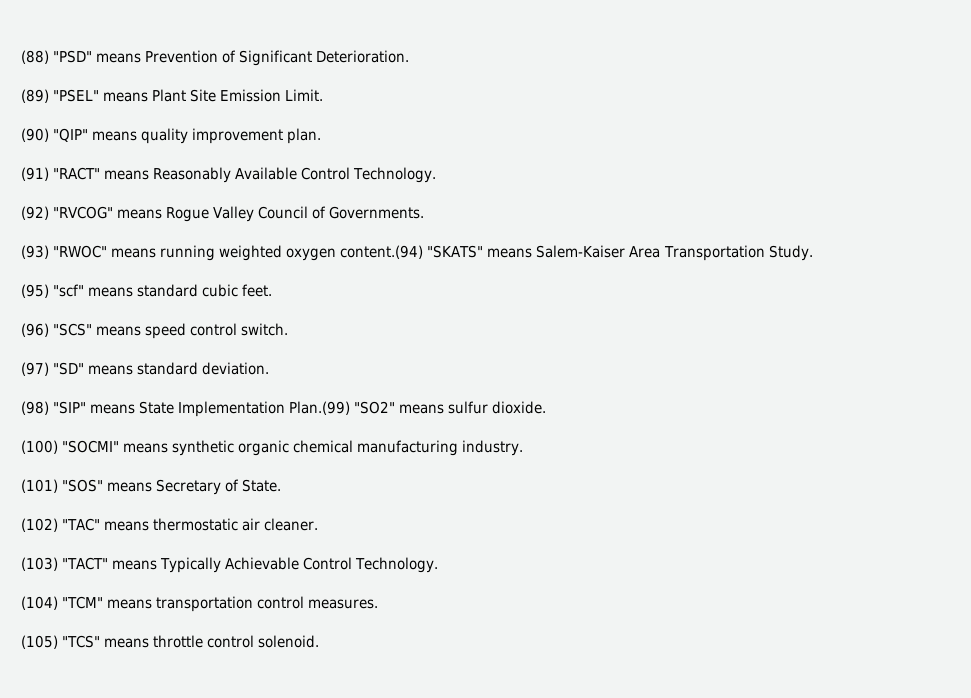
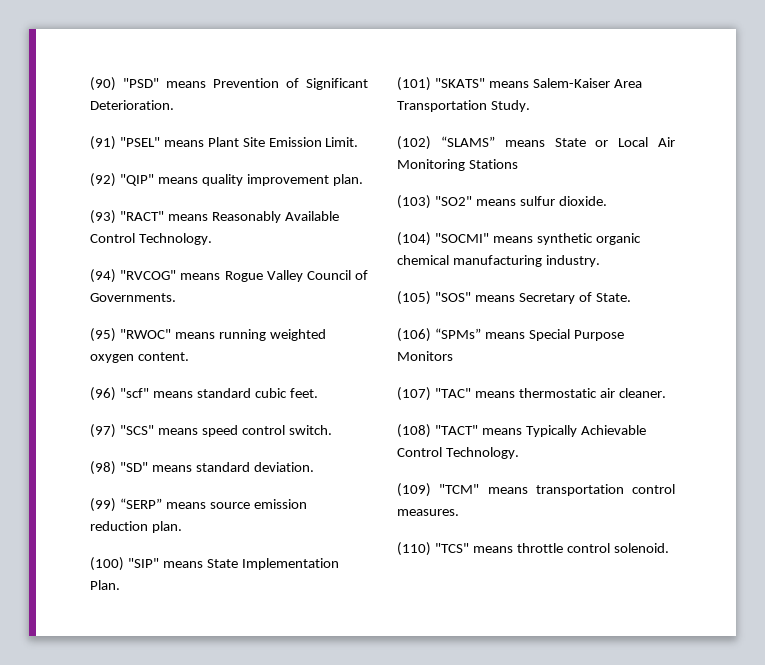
- (88) "PSD" means Prevention of Significant Deterioration.
+ (90) "PSD" means Prevention of Significant Deterioration.
- (89) "PSEL" means Plant Site Emission Limit.
+ (91) "PSEL" means Plant Site Emission Limit.
- (90) "QIP" means quality improvement plan.
+ (92) "QIP" means quality improvement plan.
- (91) "RACT" means Reasonably Available Control Technology.
+ (93) "RACT" means Reasonably Available Control Technology.
- (92) "RVCOG" means Rogue Valley Council of Governments.
+ (94) "RVCOG" means Rogue Valley Council of Governments.
- (93) "RWOC" means running weighted oxygen content.(94) "SKATS" means Salem-Kaiser Area Transportation Study.
+ (95) "RWOC" means running weighted oxygen content.
+ (96) "scf" means standard cubic feet.
+ (97) "SCS" means speed control switch.
+ (98) "SD" means standard deviation.
+ (99) “SERP” means source emission reduction plan.
+ (100) "SIP" means State Implementation Plan.
+ (101) "SKATS" means Salem-Kaiser Area Transportation Study.
- (95) "scf" means standard cubic feet.
- (96) "SCS" means speed control switch.
- (97) "SD" means standard deviation.
- (98) "SIP" means State Implementation Plan.(99) "SO2" means sulfur dioxide.
+ (102) “SLAMS” means State or Local Air Monitoring Stations
+ (103) "SO2" means sulfur dioxide.
- (100) "SOCMI" means synthetic organic chemical manufacturing industry.
+ (104) "SOCMI" means synthetic organic chemical manufacturing industry.
- (101) "SOS" means Secretary of State.
+ (105) "SOS" means Secretary of State.
- (102) "TAC" means thermostatic air cleaner.
+ (106) “SPMs” means Special Purpose Monitors
+ (107) "TAC" means thermostatic air cleaner.
- (103) "TACT" means Typically Achievable Control Technology.
+ (108) "TACT" means Typically Achievable Control Technology.
- (104) "TCM" means transportation control measures.
+ (109) "TCM" means transportation control measures.
- (105) "TCS" means throttle control solenoid.
+ (110) "TCS" means throttle control solenoid.

